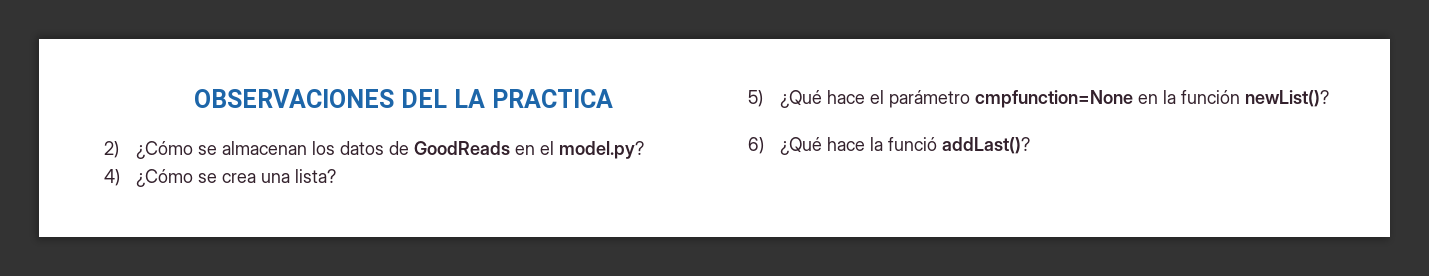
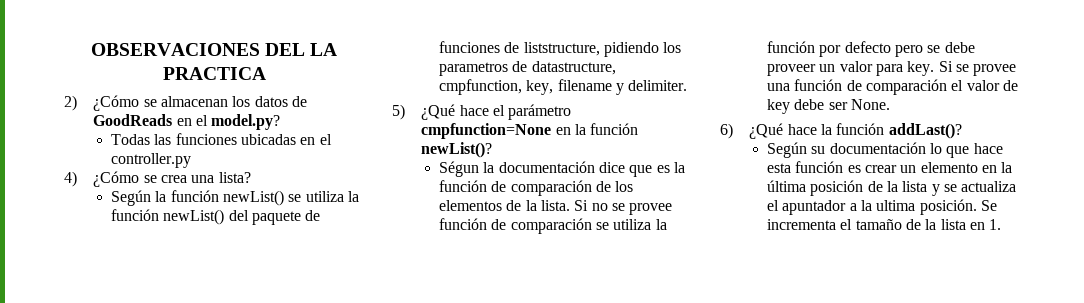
+ Todas las funciones ubicadas en el controller.py
+ Según la función newList() se utiliza la función newList() del paquete de funciones de liststructure, pidiendo los parametros de datastructure, cmpfunction, key, filename y delimiter.
+ Ségun la documentación dice que es la función de comparación de los elementos de la lista. Si no se provee función de comparación se utiliza la función por defecto pero se debe proveer un valor para key. Si se provee una función de comparación el valor de key debe ser None.
- 6) ¿Qué hace la funció addLast()?
+ 6) ¿Qué hace la función addLast()?
+ Según su documentación lo que hace esta función es crear un elemento en la última posición de la lista y se actualiza el apuntador a la ultima posición. Se incrementa el tamaño de la lista en 1.

